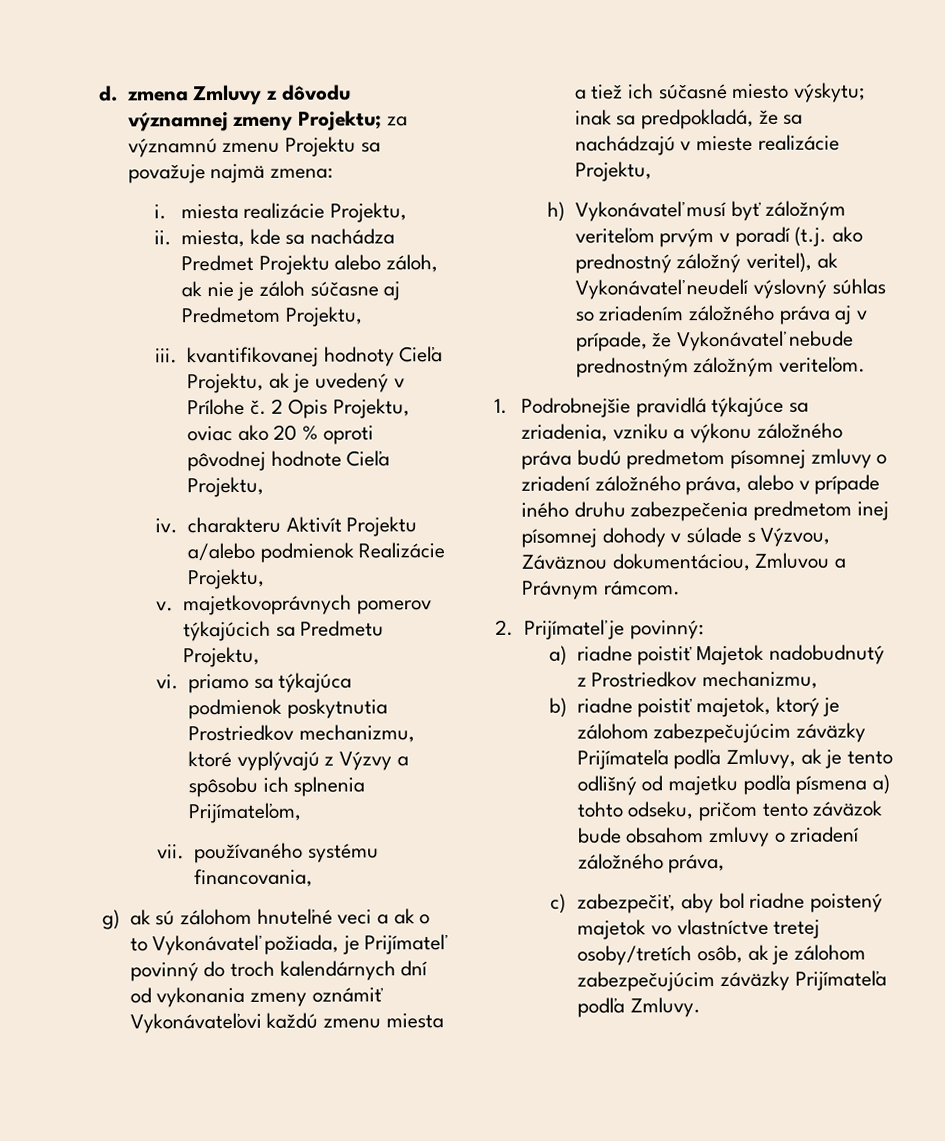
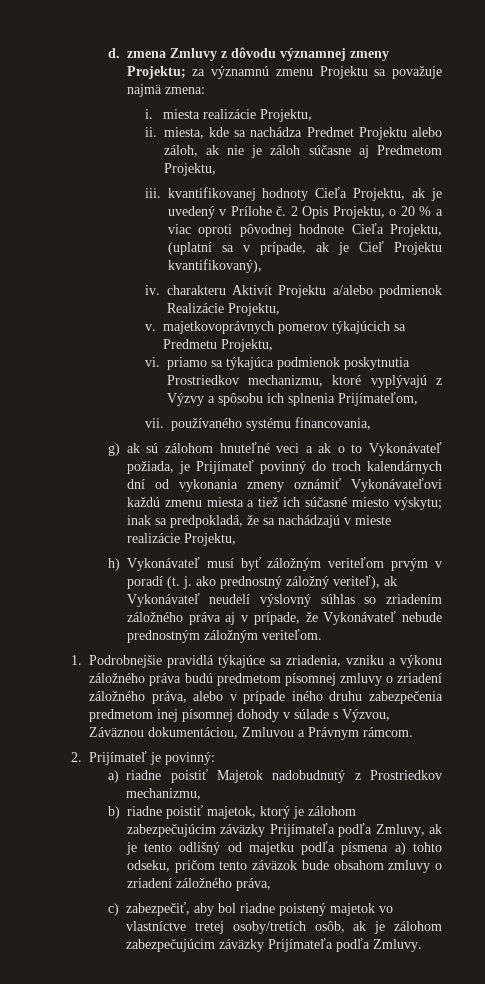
- 2 Opis Projektu, oviac ako 20 % oproti pôvodnej hodnote Cieľa Projektu,
+ 2 Opis Projektu, o 20 % a viac oproti pôvodnej hodnote Cieľa Projektu, (uplatní sa v prípade, ak je Cieľ Projektu kvantifikovaný),
- h) Vykonávateľ musí byť záložným veriteľom prvým v poradí (t.j. ako prednostný záložný veriteľ), ak Vykonávateľ neudelí výslovný súhlas so zriadením záložného práva aj v prípade, že Vykonávateľ nebude prednostným záložným veriteľom.
+ h) Vykonávateľ musí byť záložným veriteľom prvým v poradí (t. j. ako prednostný záložný veriteľ), ak Vykonávateľ neudelí výslovný súhlas so zriadením záložného práva aj v prípade, že Vykonávateľ nebude prednostným záložným veriteľom.

